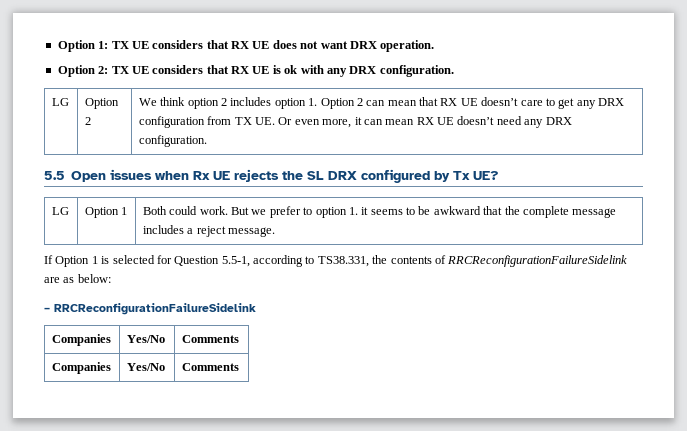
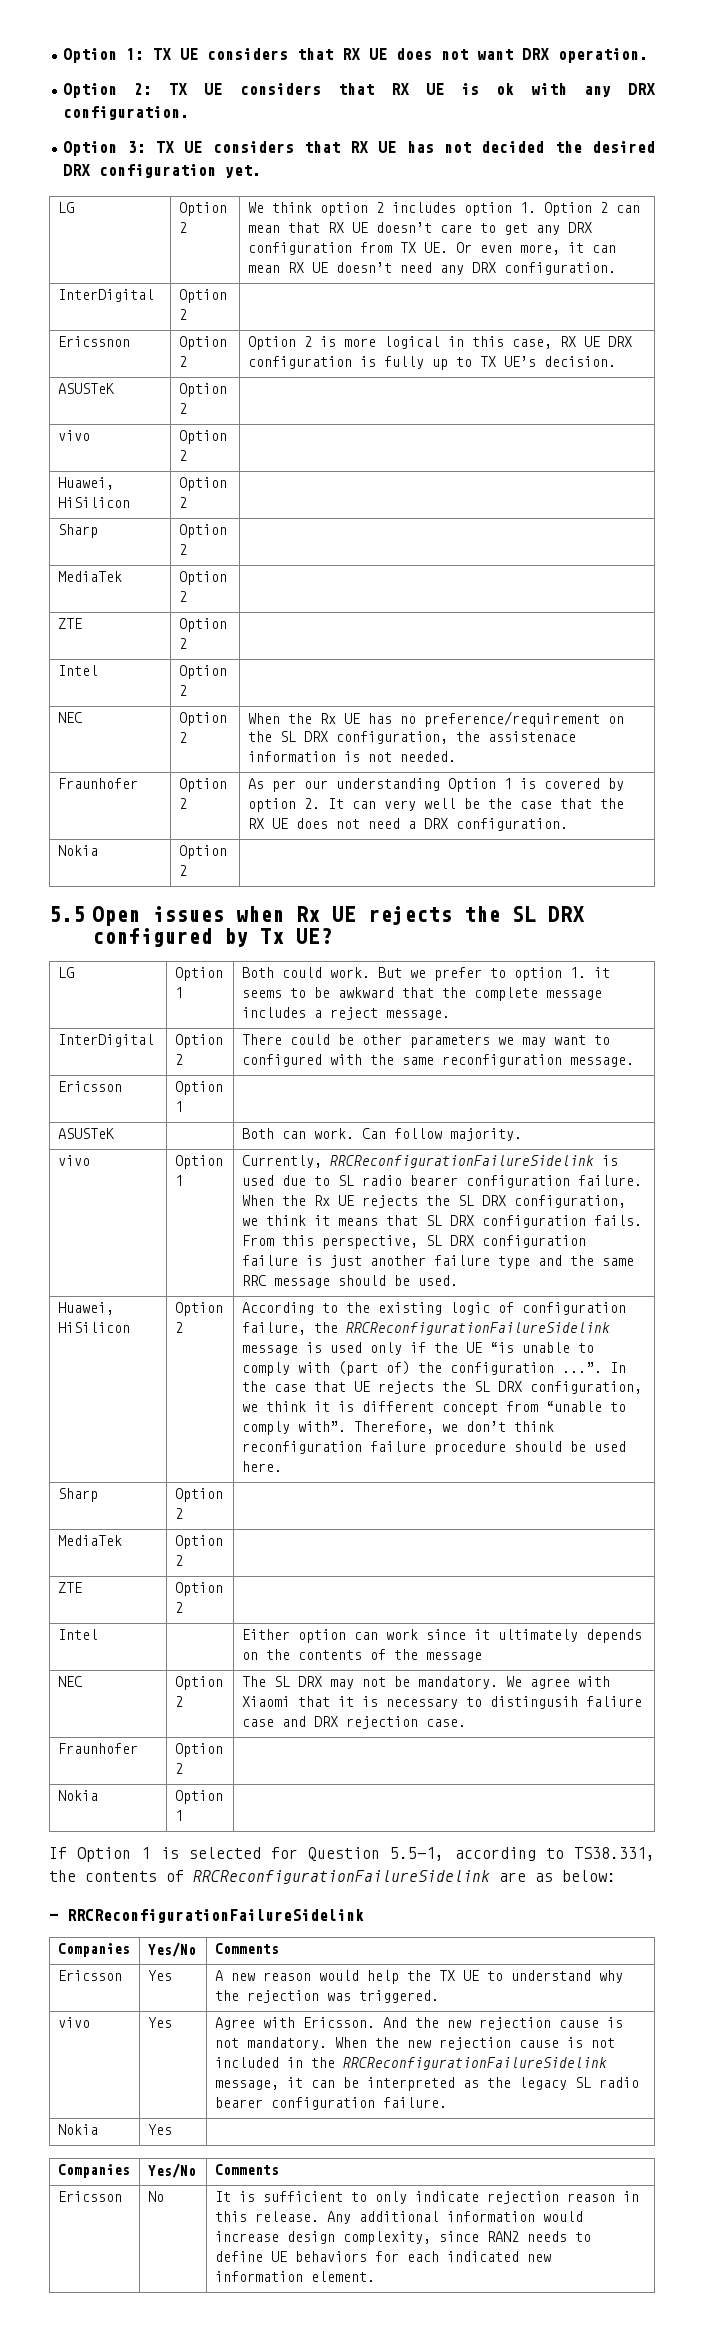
+ Option 3: TX UE considers that RX UE has not decided the desired DRX configuration yet.
  LG | Option 2 | We think option 2 includes option 1. Option 2 can mean that RX UE doesn’t care to get any DRX configuration from TX UE. Or even more, it can mean RX UE doesn’t need any DRX configuration.
+ InterDigital | Option 2 |
+ Ericssnon | Option 2 | Option 2 is more logical in this case, RX UE DRX configuration is fully up to TX UE’s decision.
+ ASUSTeK | Option 2 |
+ vivo | Option 2 |
+ Huawei, HiSilicon | Option 2 |
+ Sharp | Option 2 |
+ MediaTek | Option 2 |
+ ZTE | Option 2 |
+ Intel | Option 2 |
+ NEC | Option 2 | When the Rx UE has no preference/requirement on the SL DRX configuration, the assistenace information is not needed.
+ Fraunhofer | Option 2 | As per our understanding Option 1 is covered by option 2. It can very well be the case that the RX UE does not need a DRX configuration.
+ Nokia | Option 2 |
+ InterDigital | Option 2 | There could be other parameters we may want to configured with the same reconfiguration message.
+ Ericsson | Option 1 |
+ ASUSTeK | | Both can work. Can follow majority.
+ vivo | Option 1 | Currently, RRCReconfigurationFailureSidelink is used due to SL radio bearer configuration failure. When the Rx UE rejects the SL DRX configuration, we think it means that SL DRX configuration fails. From this perspective, SL DRX configuration failure is just another failure type and the same RRC message should be used.
+ Huawei, HiSilicon | Option 2 | According to the existing logic of configuration failure, the RRCReconfigurationFailureSidelink message is used only if the UE “is unable to comply with (part of) the configuration ...”. In the case that UE rejects the SL DRX configuration, we think it is different concept from “unable to comply with”. Therefore, we don’t think reconfiguration failure procedure should be used here.
+ Sharp | Option 2 |
+ MediaTek | Option 2 |
+ ZTE | Option 2 |
+ Intel | | Either option can work since it ultimately depends on the contents of the message
+ NEC | Option 2 | The SL DRX may not be mandatory. We agree with Xiaomi that it is necessary to distingusih faliure case and DRX rejection case.
+ Fraunhofer | Option 2 |
+ Nokia | Option 1 |
  – RRCReconfigurationFailureSidelink
  Companies | Yes/No | Comments
+ Ericsson | Yes | A new reason would help the TX UE to understand why the rejection was triggered.
+ vivo | Yes | Agree with Ericsson. And the new rejection cause is not mandatory. When the new rejection cause is not included in the RRCReconfigurationFailureSidelink message, it can be interpreted as the legacy SL radio bearer configuration failure.
+ Nokia | Yes |
  Companies | Yes/No | Comments
+ Ericsson | No | It is sufficient to only indicate rejection reason in this release. Any additional information would increase design complexity, since RAN2 needs to define UE behaviors for each indicated new information element.

